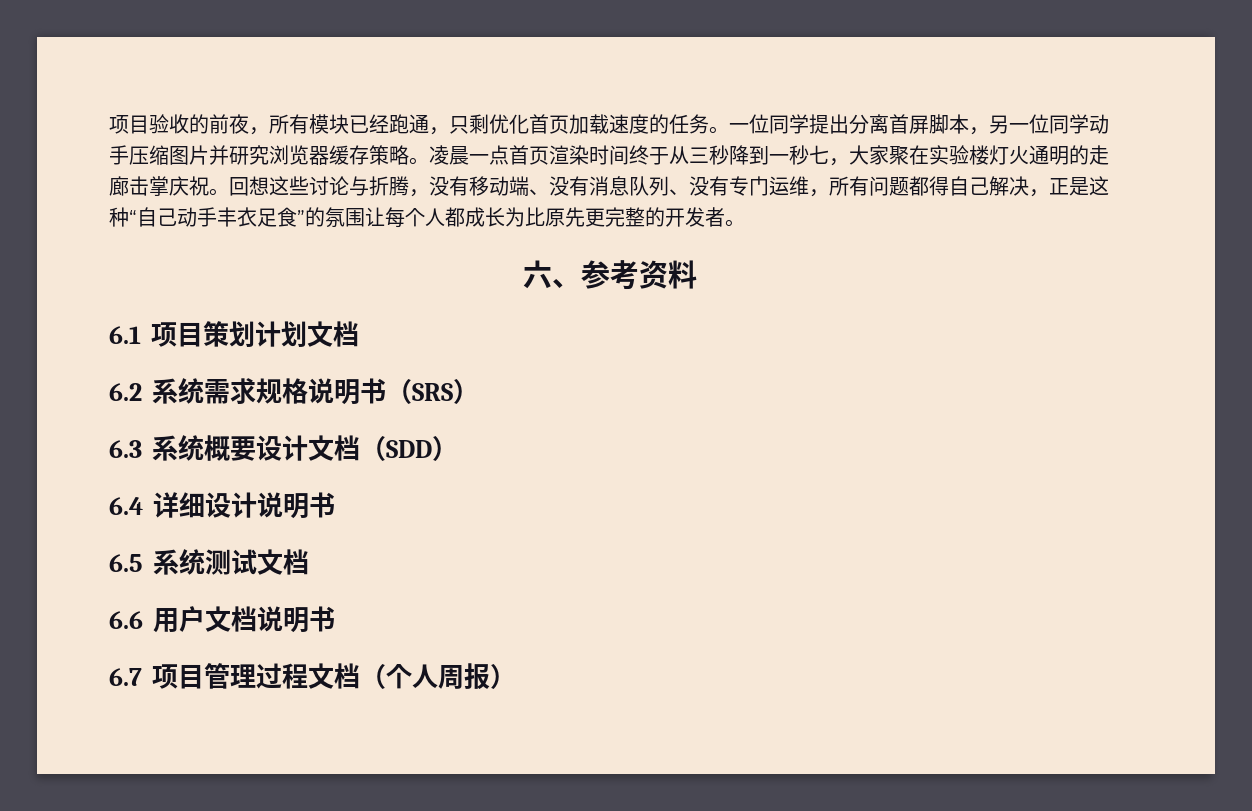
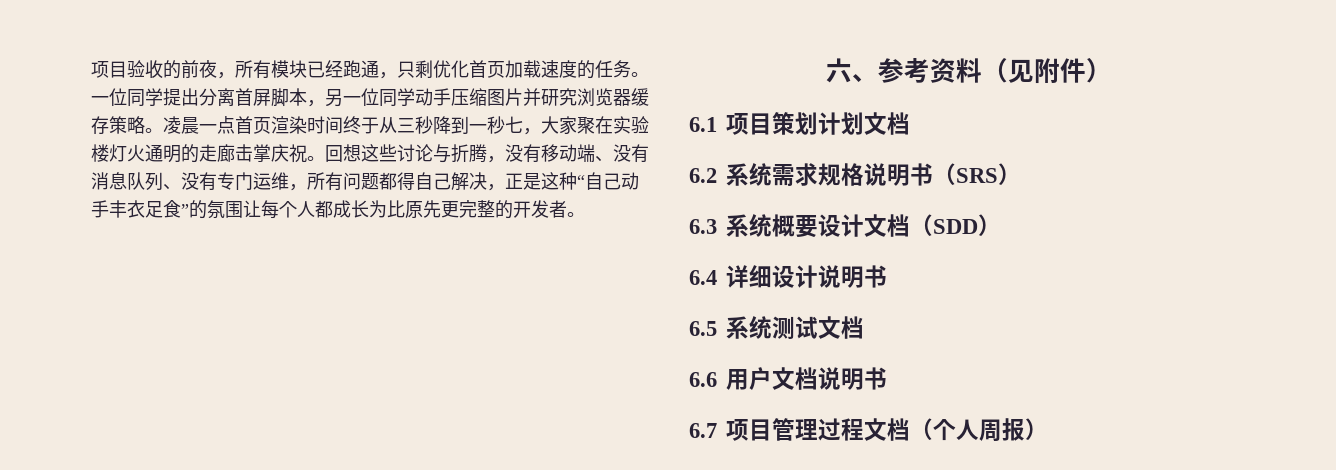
- 六、参考资料
+ 六、参考资料（见附件）

